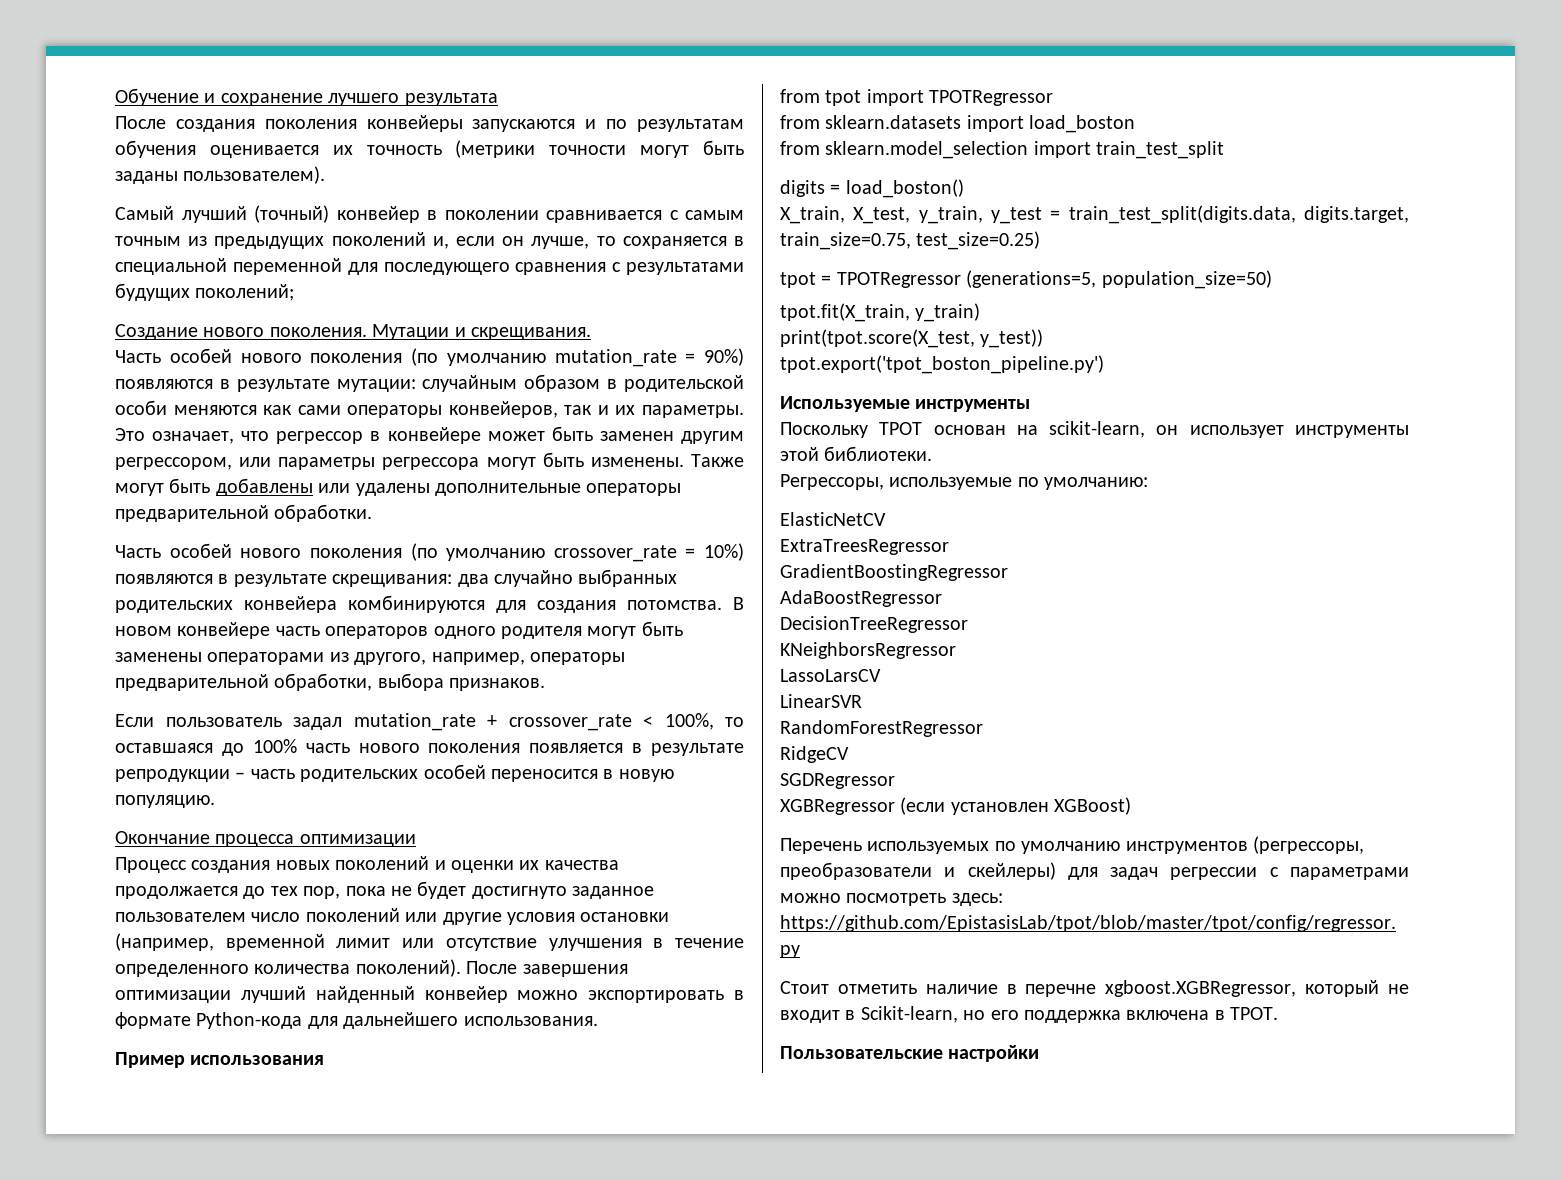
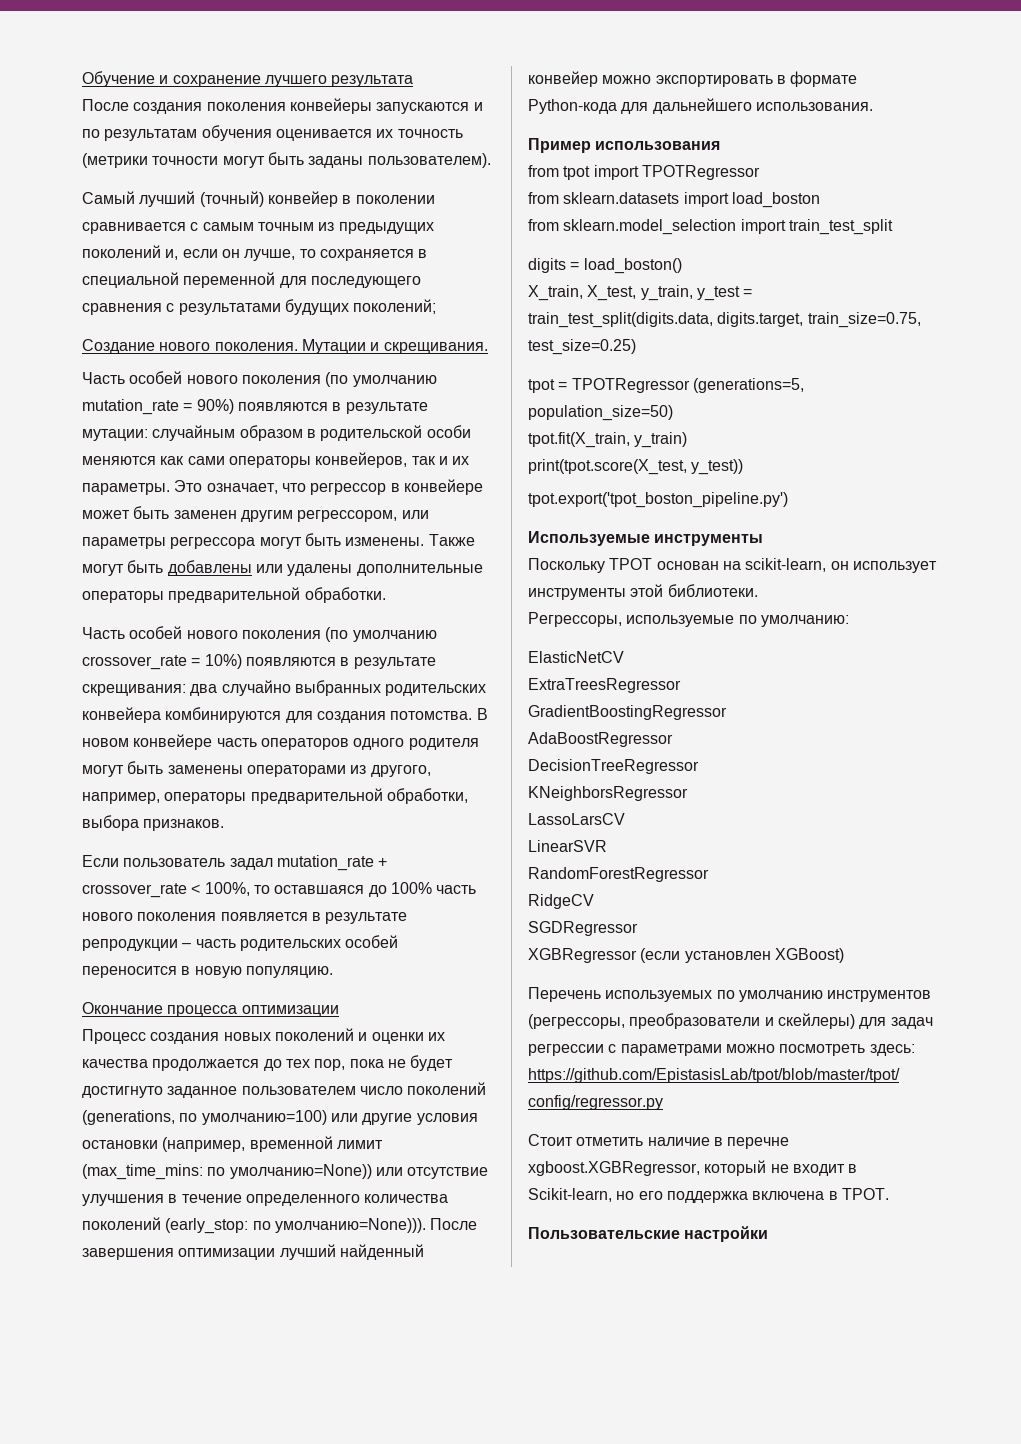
- Процесс создания новых поколений и оценки их качества продолжается до тех пор, пока не будет достигнуто заданное пользователем число поколений или другие условия остановки (например, временной лимит или отсутствие улучшения в течение определенного количества поколений).
+ Процесс создания новых поколений и оценки их качества продолжается до тех пор, пока не будет достигнуто заданное пользователем число поколений (generations, по умолчанию=100) или другие условия остановки (например, временной лимит (max_time_mins: по умолчанию=None)) или отсутствие улучшения в течение определенного количества поколений (early_stop: по умолчанию=None))).

